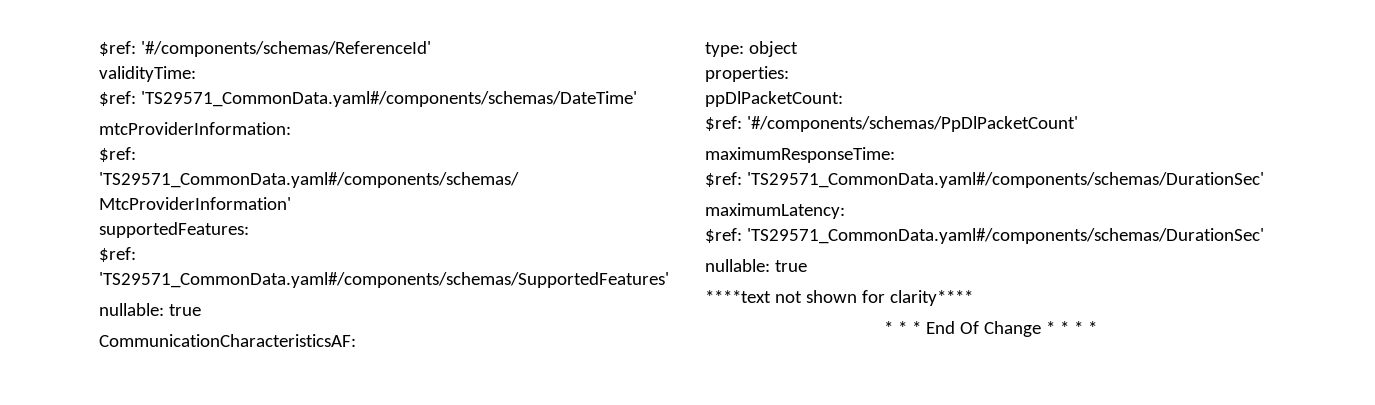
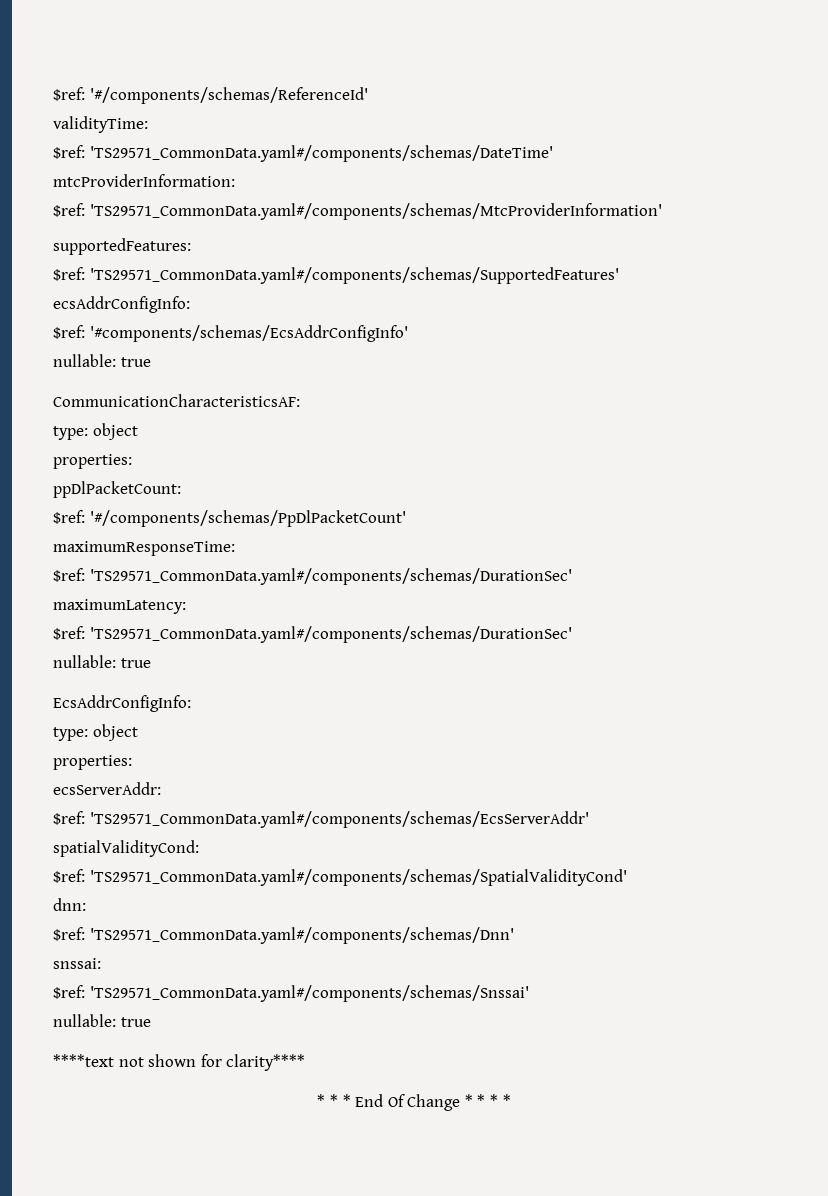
+ ecsAddrConfigInfo:
+ $ref: '#components/schemas/EcsAddrConfigInfo'
+ EcsAddrConfigInfo:
+ type: object
+ properties:
+ ecsServerAddr:
+ $ref: 'TS29571_CommonData.yaml#/components/schemas/EcsServerAddr'
+ spatialValidityCond:
+ $ref: 'TS29571_CommonData.yaml#/components/schemas/SpatialValidityCond'
+ dnn:
+ $ref: 'TS29571_CommonData.yaml#/components/schemas/Dnn'
+ snssai:
+ $ref: 'TS29571_CommonData.yaml#/components/schemas/Snssai'
+ nullable: true

